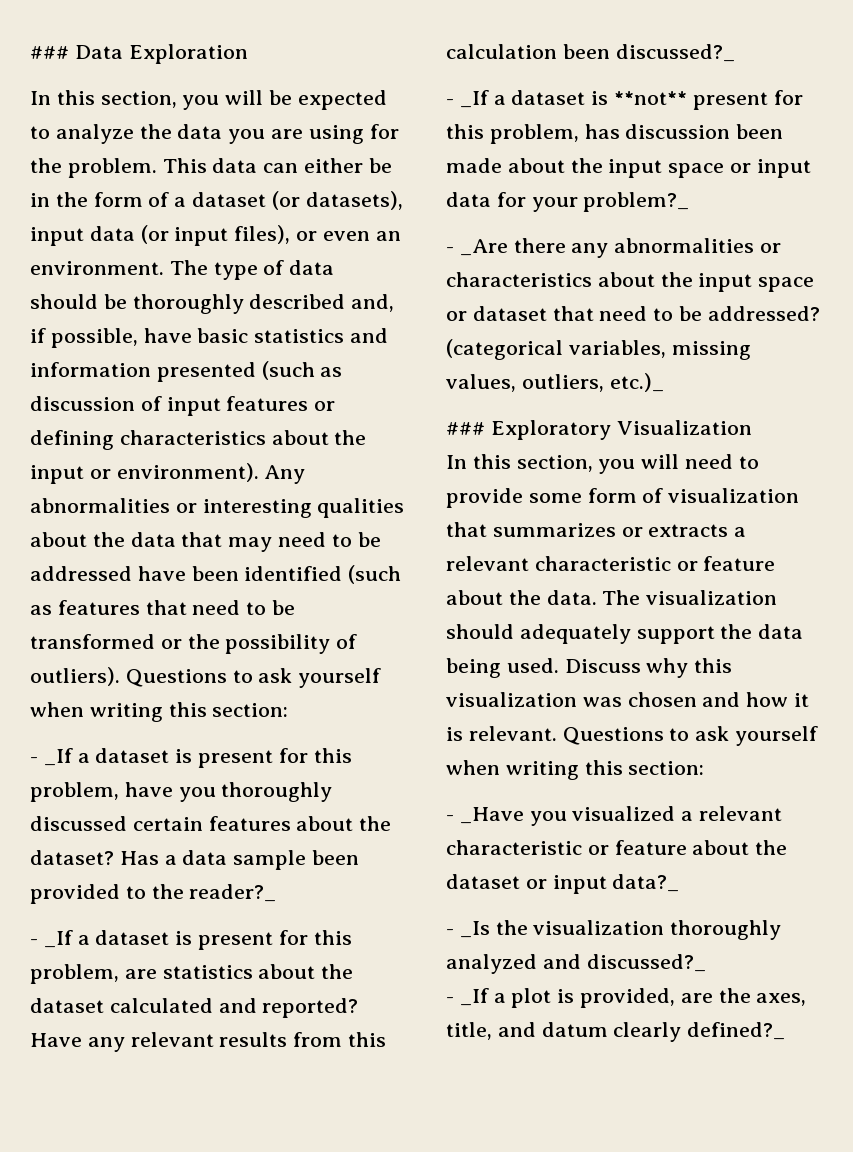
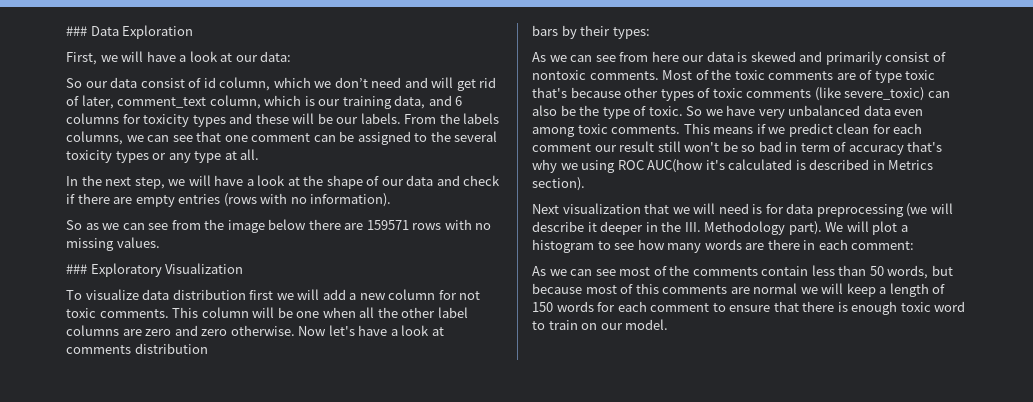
- In this section, you will be expected to analyze the data you are using for the problem. This data can either be in the form of a dataset (or datasets), input data (or input files), or even an environment. The type of data should be thoroughly described and, if possible, have basic statistics and information presented (such as discussion of input features or defining characteristics about the input or environment). Any abnormalities or interesting qualities about the data that may need to be addressed have been identified (such as features that need to be transformed or the possibility of outliers). Questions to ask yourself when writing this section:
- - _If a dataset is present for this problem, have you thoroughly discussed certain features about the dataset? Has a data sample been provided to the reader?_
- - _If a dataset is present for this problem, are statistics about the dataset calculated and reported? Have any relevant results from this calculation been discussed?_
- - _If a dataset is **not** present for this problem, has discussion been made about the input space or input data for your problem?_
- - _Are there any abnormalities or characteristics about the input space or dataset that need to be addressed? (categorical variables, missing values, outliers, etc.)_
+ First, we will have a look at our data:
+ So our data consist of id column, which we don’t need and will get rid of later, comment_text column, which is our training data, and 6 columns for toxicity types and these will be our labels. From the labels columns, we can see that one comment can be assigned to the several toxicity types or any type at all.
+ In the next step, we will have a look at the shape of our data and check if there are empty entries (rows with no information).
+ So as we can see from the image below there are 159571 rows with no missing values.
  ### Exploratory Visualization
- In this section, you will need to provide some form of visualization that summarizes or extracts a relevant characteristic or feature about the data. The visualization should adequately support the data being used. Discuss why this visualization was chosen and how it is relevant. Questions to ask yourself when writing this section:
- - _Have you visualized a relevant characteristic or feature about the dataset or input data?_
- - _Is the visualization thoroughly analyzed and discussed?_
- - _If a plot is provided, are the axes, title, and datum clearly defined?_
+ To visualize data distribution first we will add a new column for not toxic comments. This column will be one when all the other label columns are zero and zero otherwise. Now let's have a look at comments distribution
+ bars by their types:
+ As we can see from here our data is skewed and primarily consist of nontoxic comments. Most of the toxic comments are of type toxic that's because other types of toxic comments (like severe_toxic) can also be the type of toxic. So we have very unbalanced data even among toxic comments. This means if we predict clean for each comment our result still won't be so bad in term of accuracy that's why we using ROC AUC(how it's calculated is described in Metrics section).
+ Next visualization that we will need is for data preprocessing (we will describe it deeper in the III. Methodology part). We will plot a histogram to see how many words are there in each comment:
+ As we can see most of the comments contain less than 50 words, but because most of this comments are normal we will keep a length of 150 words for each comment to ensure that there is enough toxic word to train on our model.

